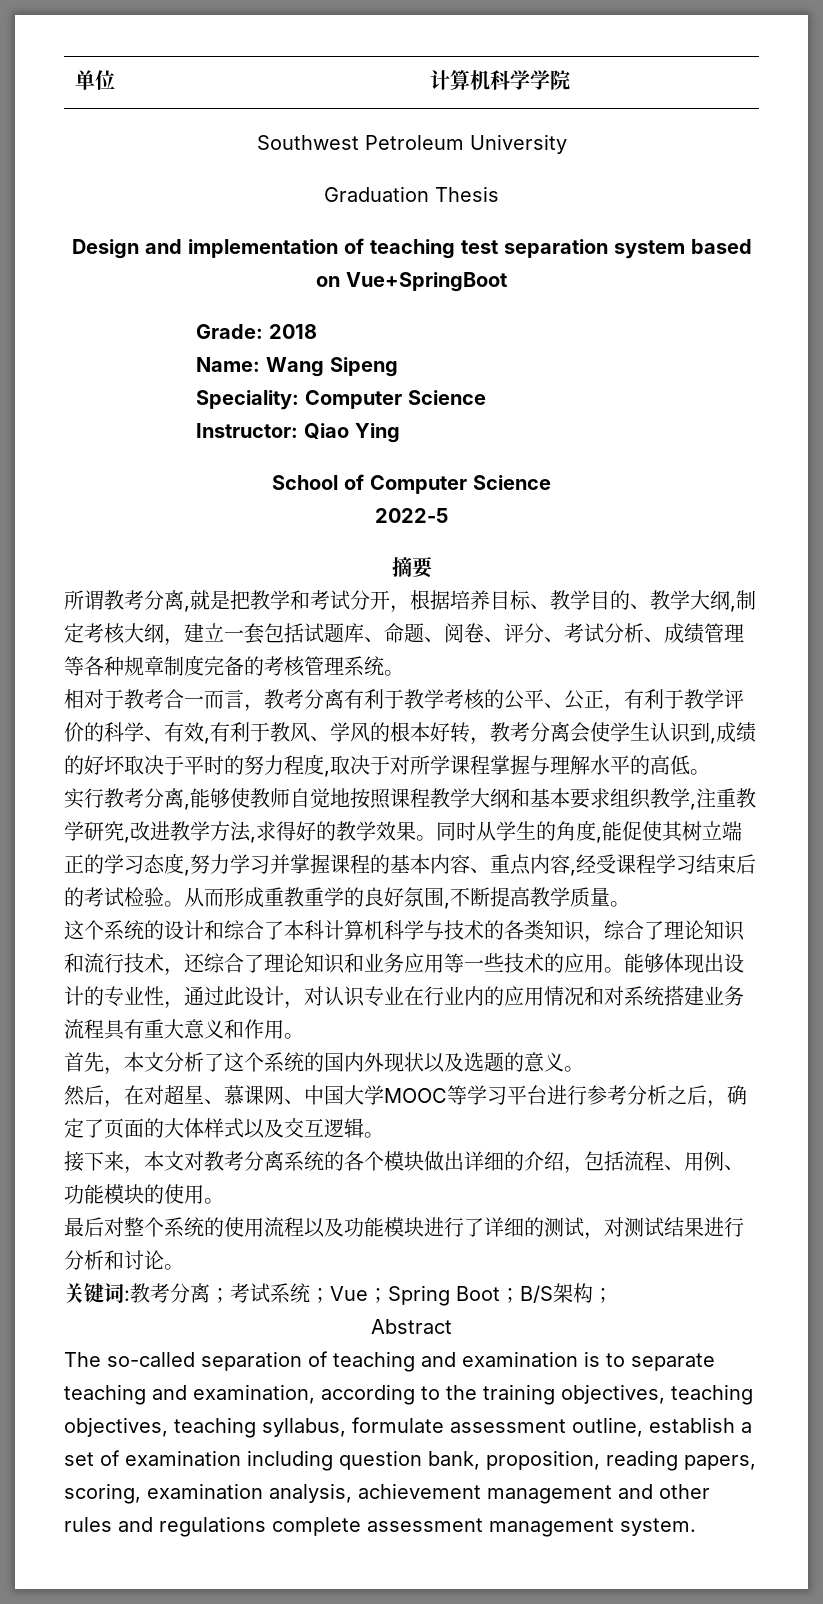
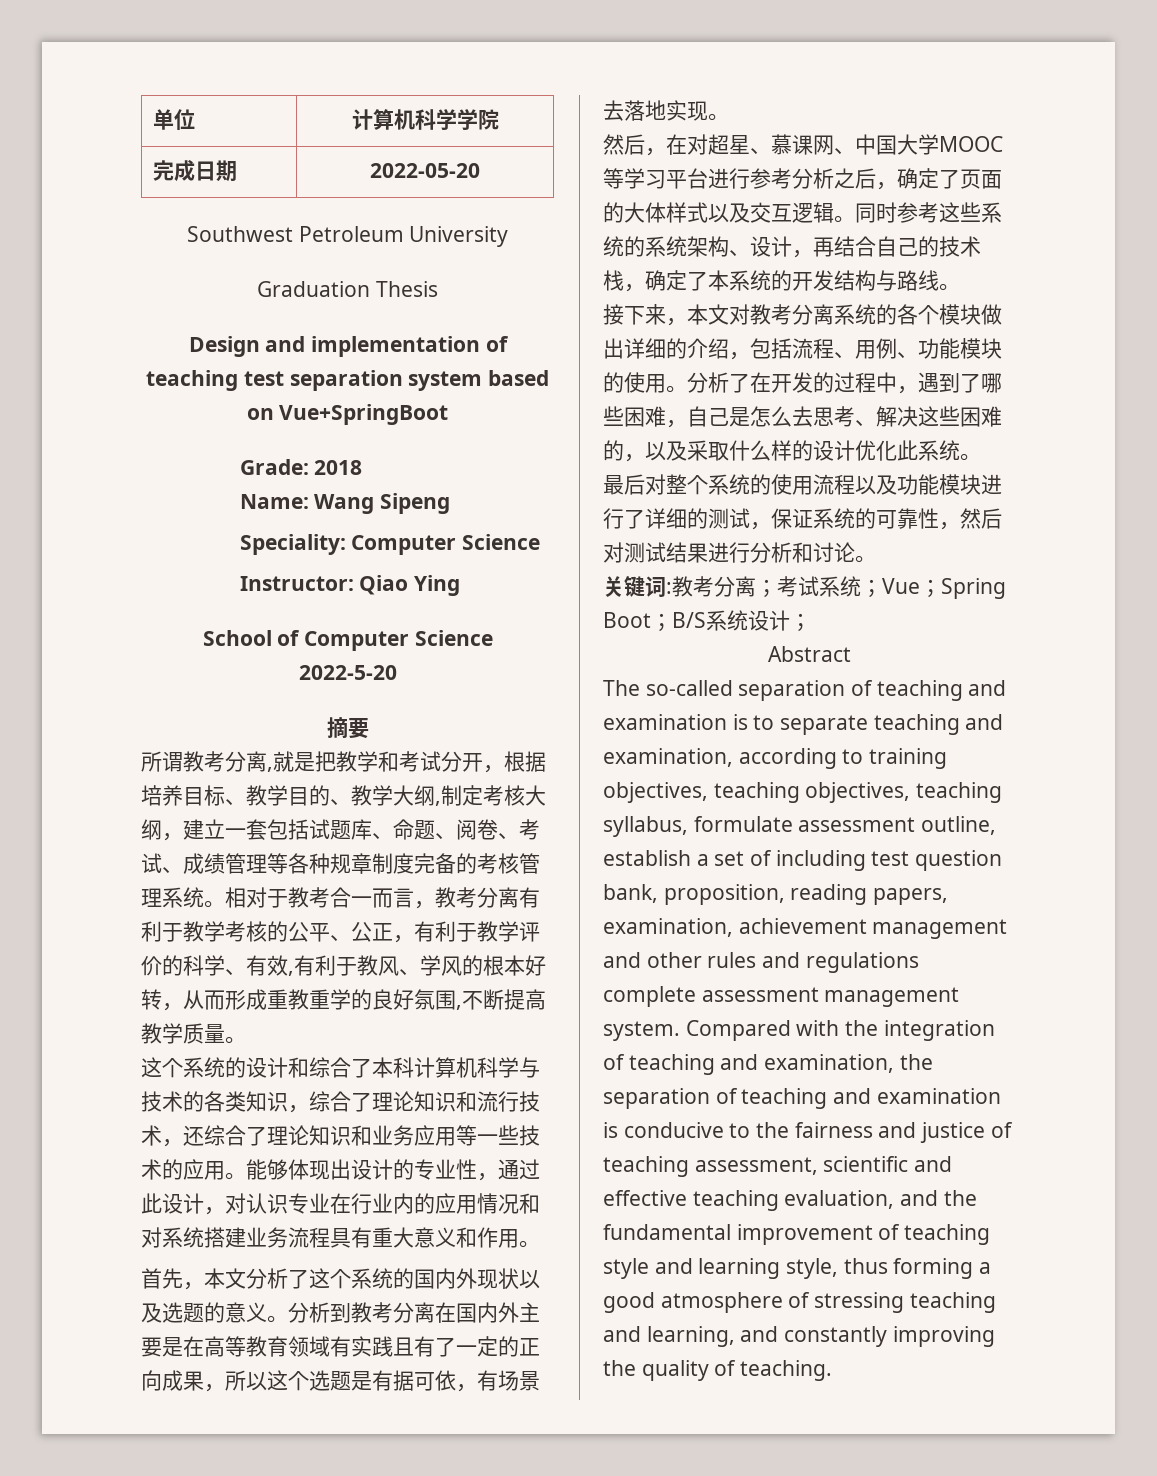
+ 完成日期 | 2022-05-20
- 2022-5
+ 2022-5-20
- 所谓教考分离,就是把教学和考试分开，根据培养目标、教学目的、教学大纲,制定考核大纲，建立一套包括试题库、命题、阅卷、评分、考试分析、成绩管理等各种规章制度完备的考核管理系统。
- 相对于教考合一而言，教考分离有利于教学考核的公平、公正，有利于教学评价的科学、有效,有利于教风、学风的根本好转，教考分离会使学生认识到,成绩的好坏取决于平时的努力程度,取决于对所学课程掌握与理解水平的高低。
- 实行教考分离,能够使教师自觉地按照课程教学大纲和基本要求组织教学,注重教学研究,改进教学方法,求得好的教学效果。同时从学生的角度,能促使其树立端正的学习态度,努力学习并掌握课程的基本内容、重点内容,经受课程学习结束后的考试检验。从而形成重教重学的良好氛围,不断提高教学质量。
+ 所谓教考分离,就是把教学和考试分开，根据培养目标、教学目的、教学大纲,制定考核大纲，建立一套包括试题库、命题、阅卷、考试、成绩管理等各种规章制度完备的考核管理系统。相对于教考合一而言，教考分离有利于教学考核的公平、公正，有利于教学评价的科学、有效,有利于教风、学风的根本好转，从而形成重教重学的良好氛围,不断提高教学质量。
+ 分析到教考分离在国内外主要是在高等教育领域有实践且有了一定的正向成果，所以这个选题是有据可依，有场景去落地实现。
+ 同时参考这些系统的系统架构、设计，再结合自己的技术栈，确定了本系统的开发结构与路线。
+ 分析了在开发的过程中，遇到了哪些困难，自己是怎么去思考、解决这些困难的，以及采取什么样的设计优化此系统。
- 最后对整个系统的使用流程以及功能模块进行了详细的测试，对测试结果进行分析和讨论。
+ 最后对整个系统的使用流程以及功能模块进行了详细的测试，保证系统的可靠性，然后对测试结果进行分析和讨论。
- 关键词:教考分离；考试系统；Vue；Spring Boot；B/S架构；
+ 关键词:教考分离；考试系统；Vue；Spring Boot；B/S系统设计；
- The so-called separation of teaching and examination is to separate teaching and examination, according to the training objectives, teaching objectives, teaching syllabus, formulate assessment outline, establish a set of examination including question bank, proposition, reading papers, scoring, examination analysis, achievement management and other rules and regulations complete assessment management system.
+ The so-called separation of teaching and examination is to separate teaching and examination, according to training objectives, teaching objectives, teaching syllabus, formulate assessment outline, establish a set of including test question bank, proposition, reading papers, examination, achievement management and other rules and regulations complete assessment management system.
+ Compared with the integration of teaching and examination, the separation of teaching and examination is conducive to the fairness and justice of teaching assessment, scientific and effective teaching evaluation, and the fundamental improvement of teaching style and learning style, thus forming a good atmosphere of stressing teaching and learning, and constantly improving the quality of teaching.

